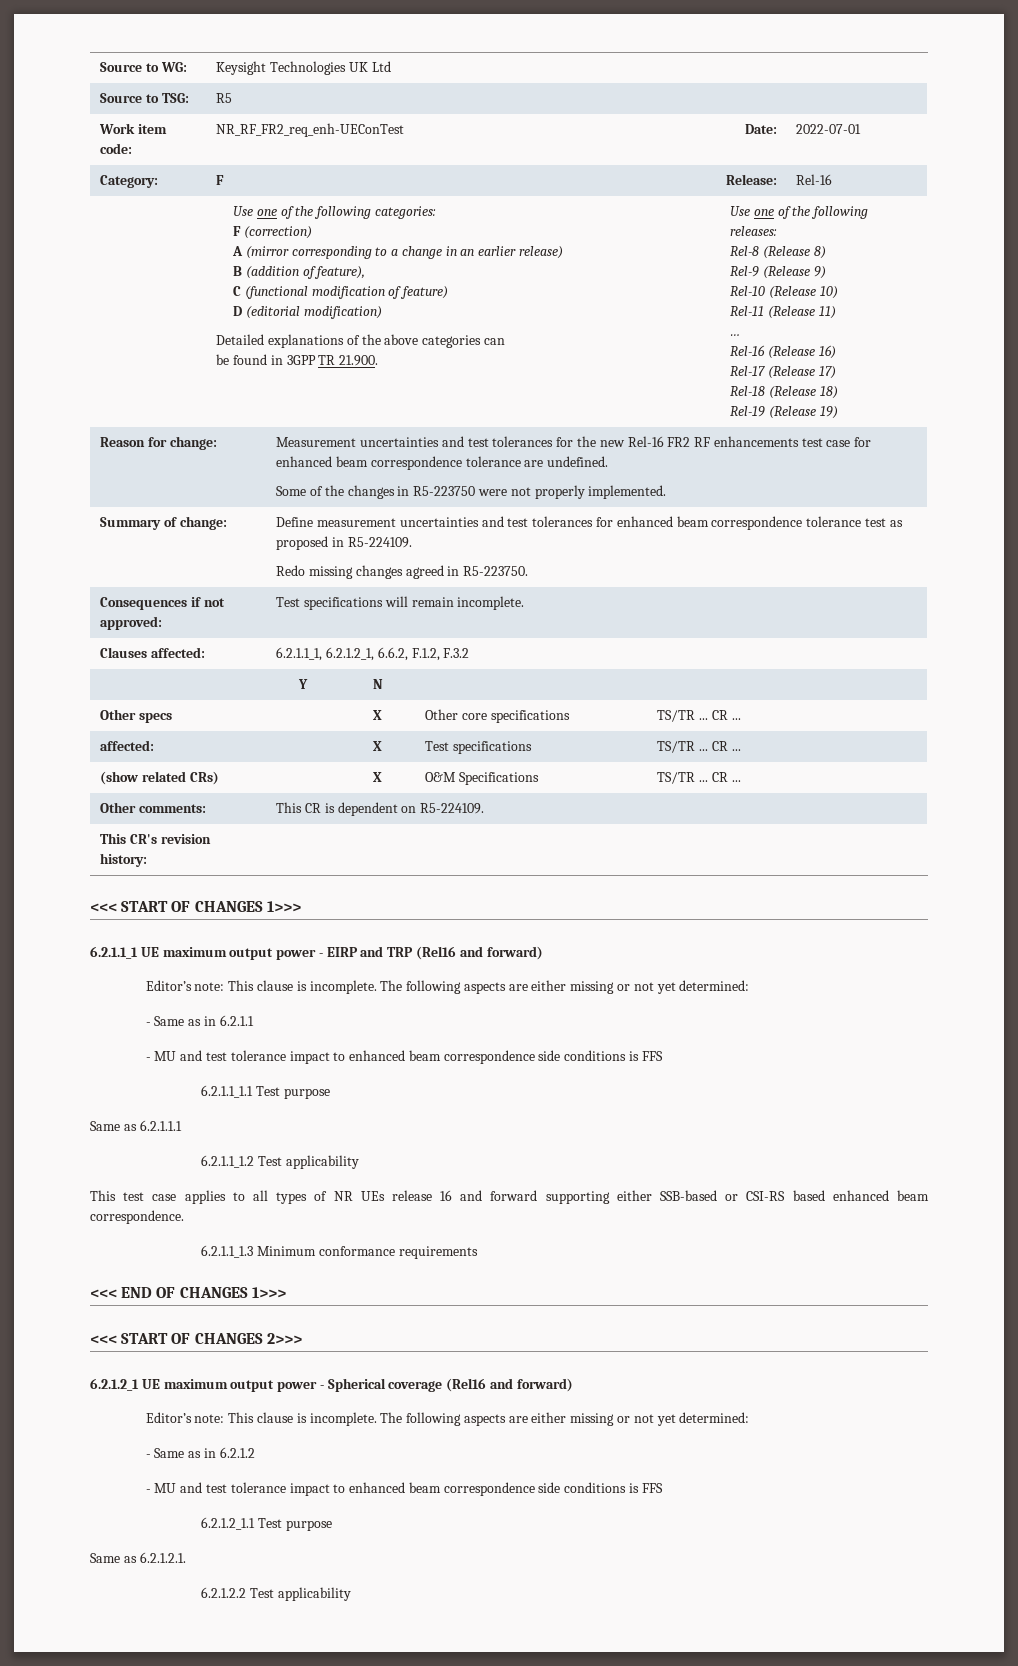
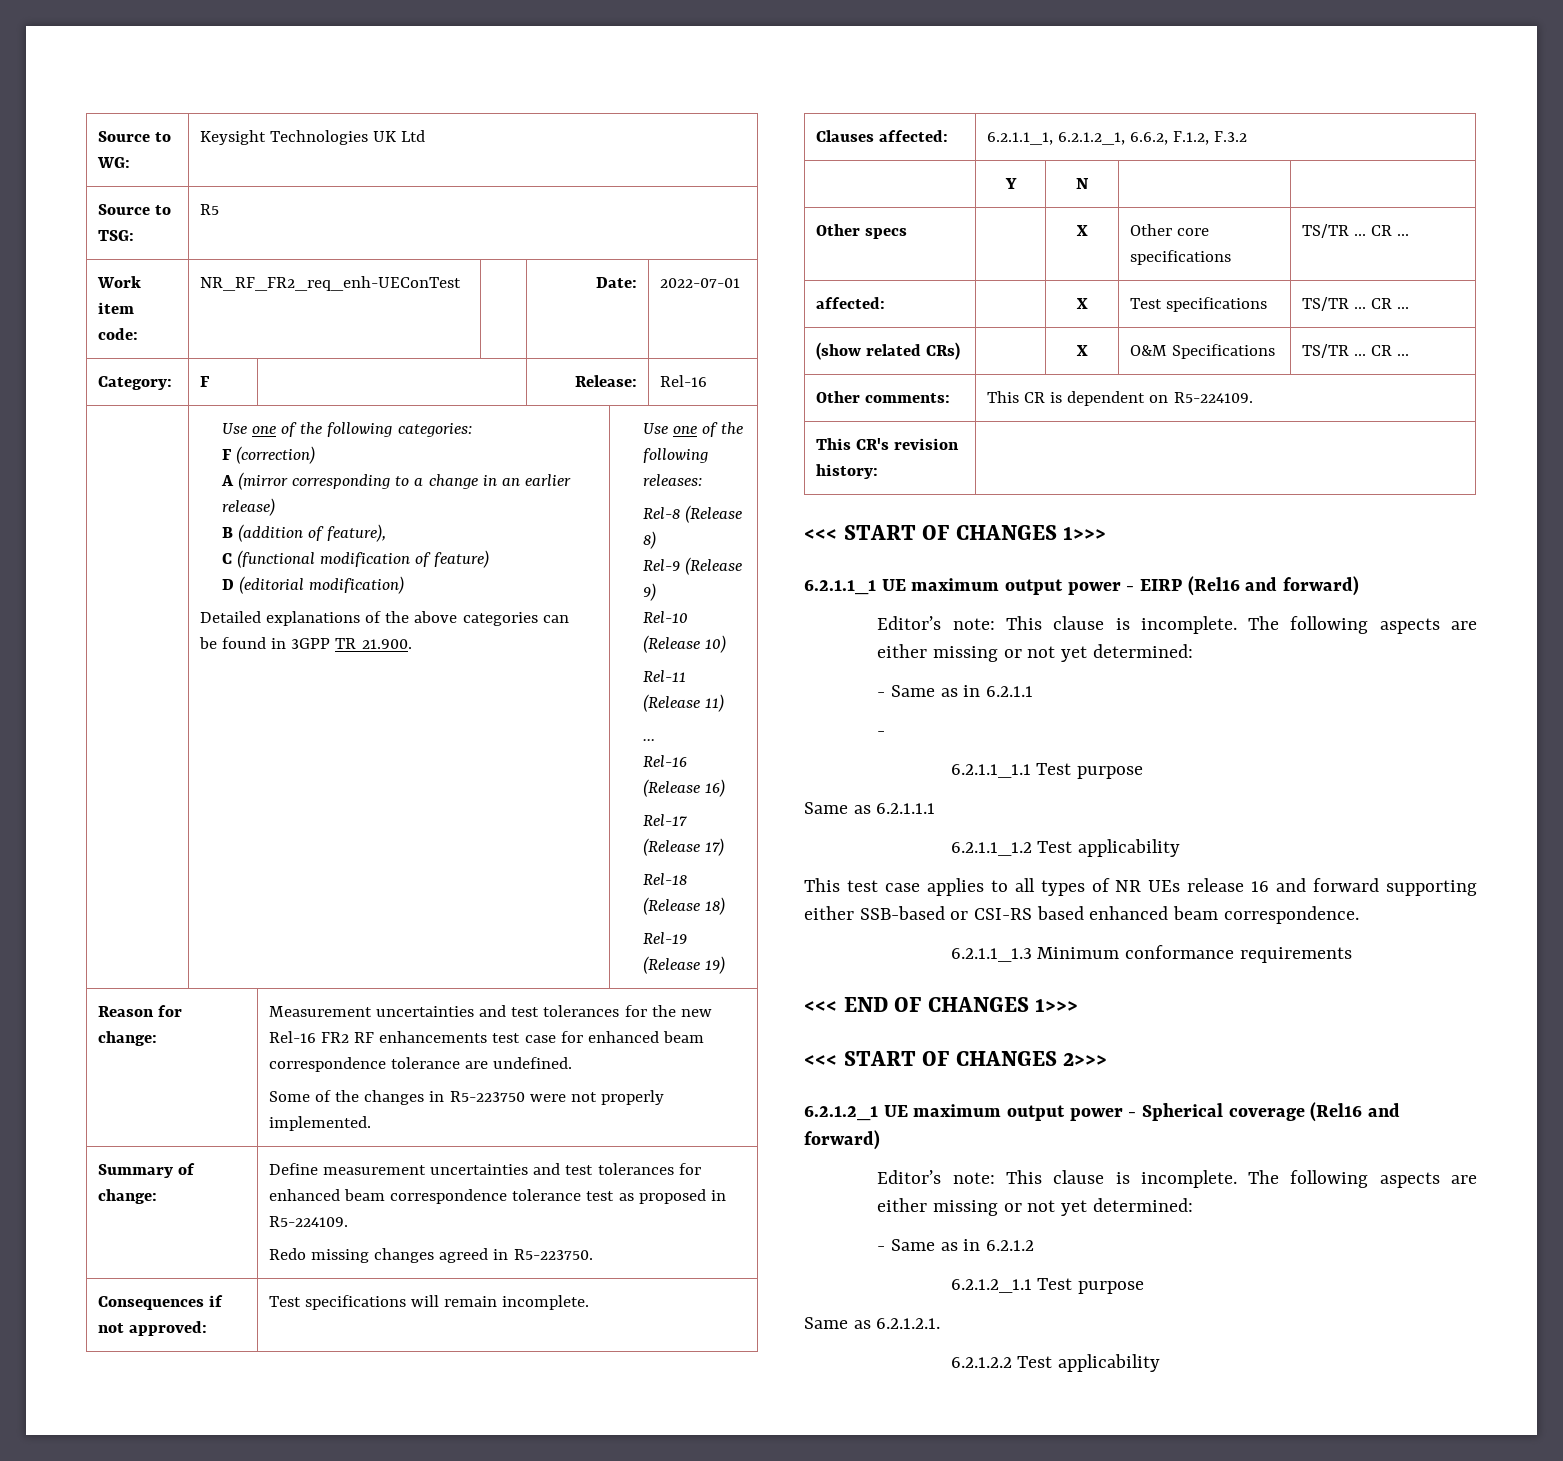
- 6.2.1.1_1 UE maximum output power - EIRP and TRP (Rel16 and forward)
+ 6.2.1.1_1 UE maximum output power - EIRP (Rel16 and forward)
  - Same as in 6.2.1.1
- - MU and test tolerance impact to enhanced beam correspondence side conditions is FFS
+ -
  - Same as in 6.2.1.2
- - MU and test tolerance impact to enhanced beam correspondence side conditions is FFS

